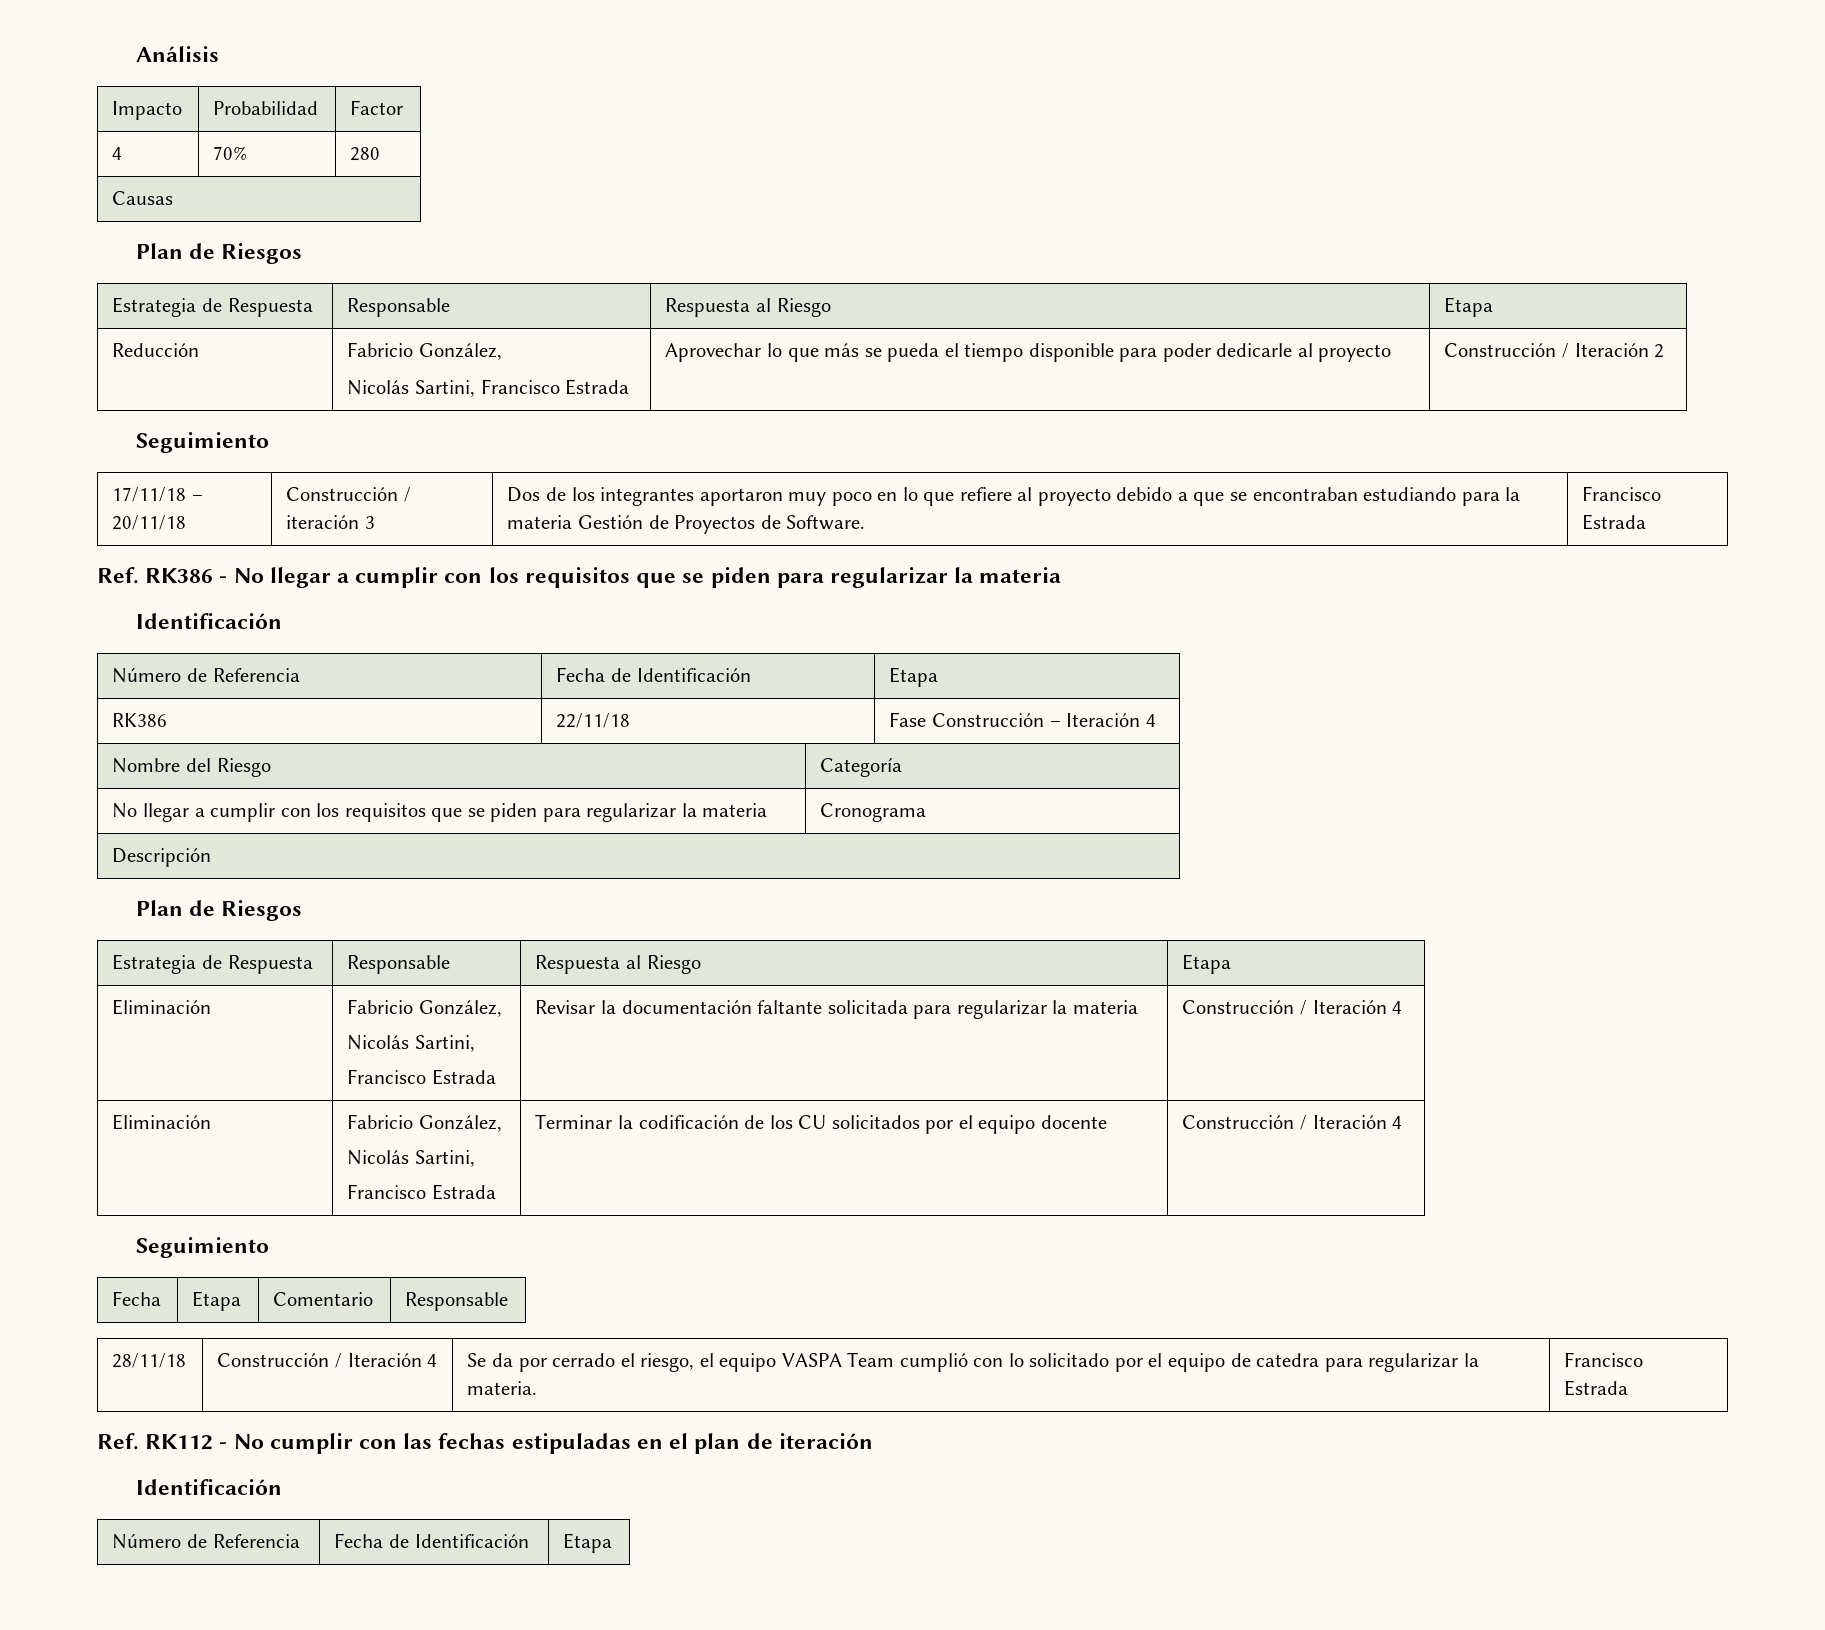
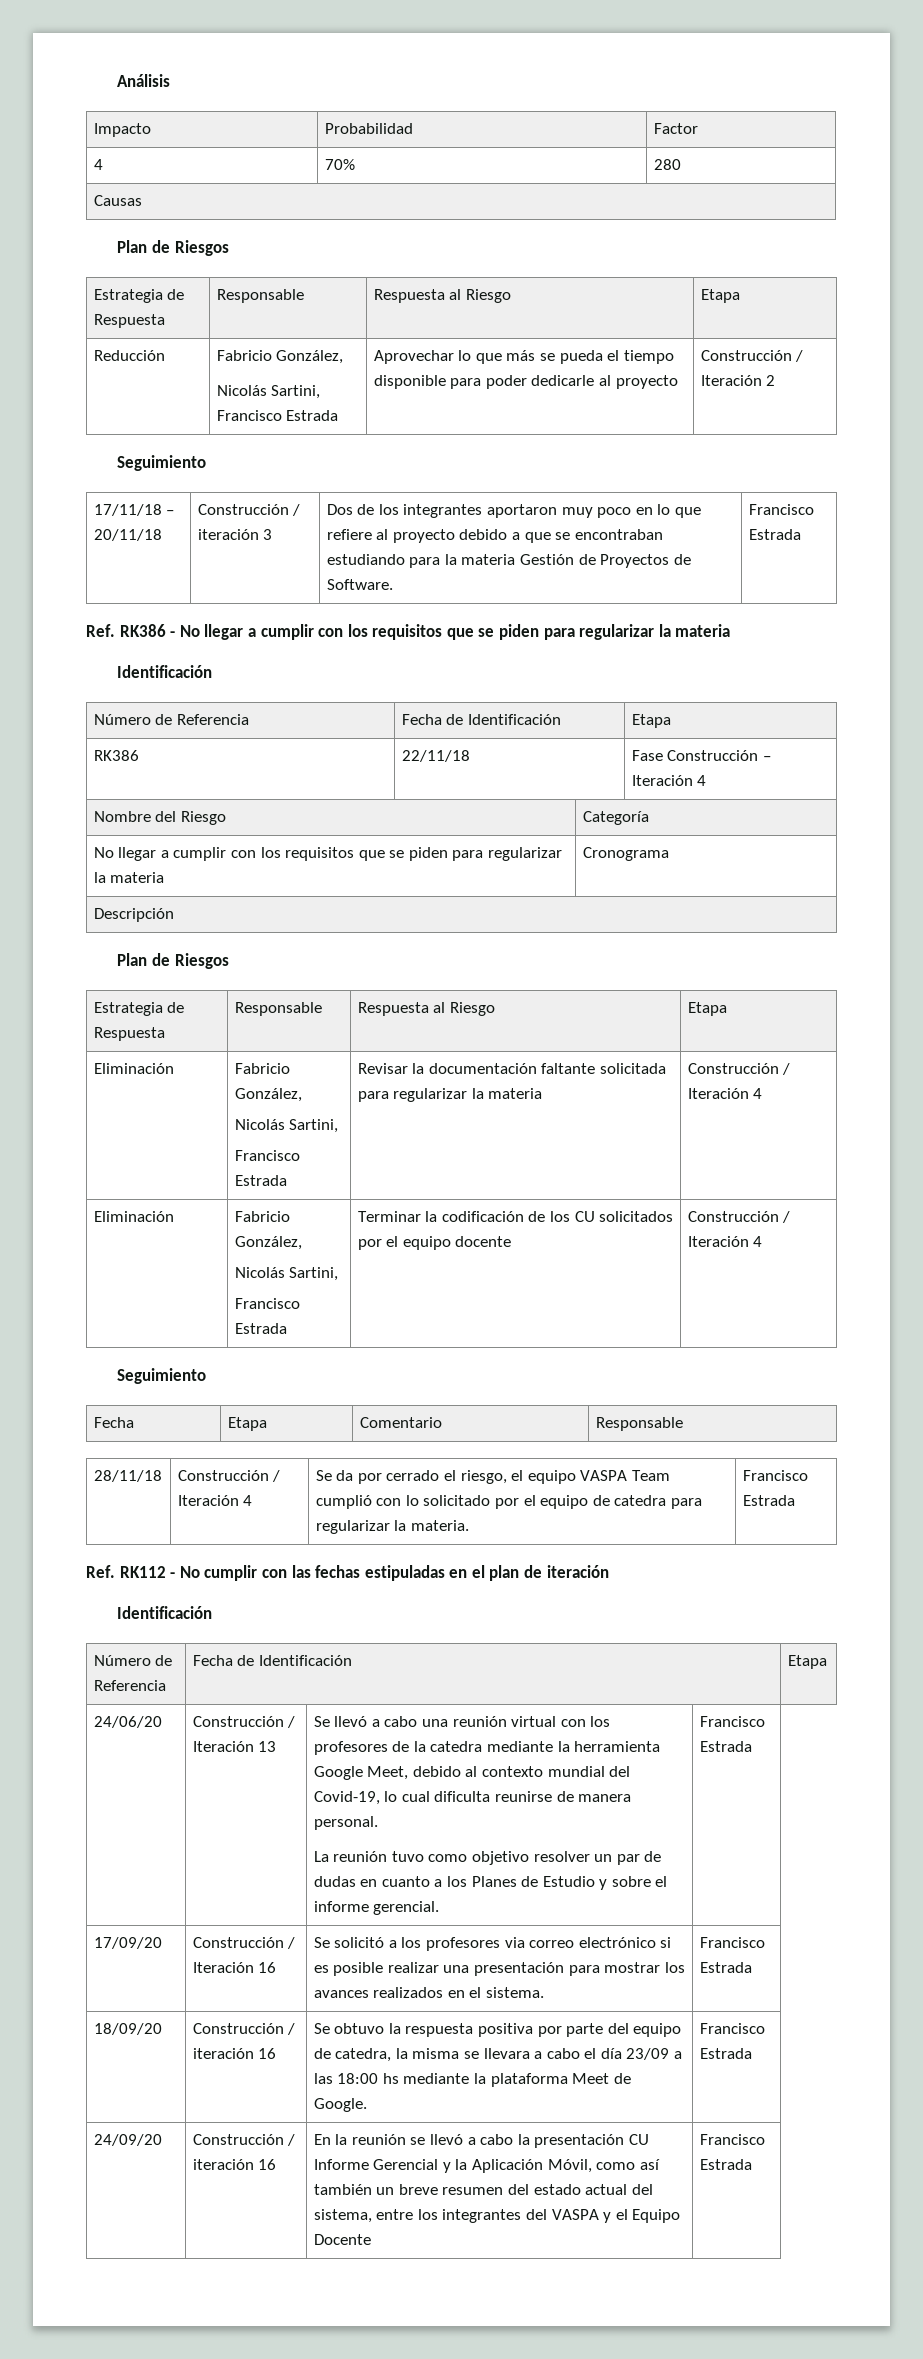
+ 24/06/20 | Construcción / Iteración 13 | Se llevó a cabo una reunión virtual con los profesores de la catedra mediante la herramienta Google Meet, debido al contexto mundial del Covid-19, lo cual dificulta reunirse de manera personal.
+ La reunión tuvo como objetivo resolver un par de dudas en cuanto a los Planes de Estudio y sobre el informe gerencial. | Francisco Estrada
+ 17/09/20 | Construcción / Iteración 16 | Se solicitó a los profesores via correo electrónico si es posible realizar una presentación para mostrar los avances realizados en el sistema. | Francisco Estrada
+ 18/09/20 | Construcción / iteración 16 | Se obtuvo la respuesta positiva por parte del equipo de catedra, la misma se llevara a cabo el día 23/09 a las 18:00 hs mediante la plataforma Meet de Google. | Francisco Estrada
+ 24/09/20 | Construcción / iteración 16 | En la reunión se llevó a cabo la presentación CU Informe Gerencial y la Aplicación Móvil, como así también un breve resumen del estado actual del sistema, entre los integrantes del VASPA y el Equipo Docente | Francisco Estrada

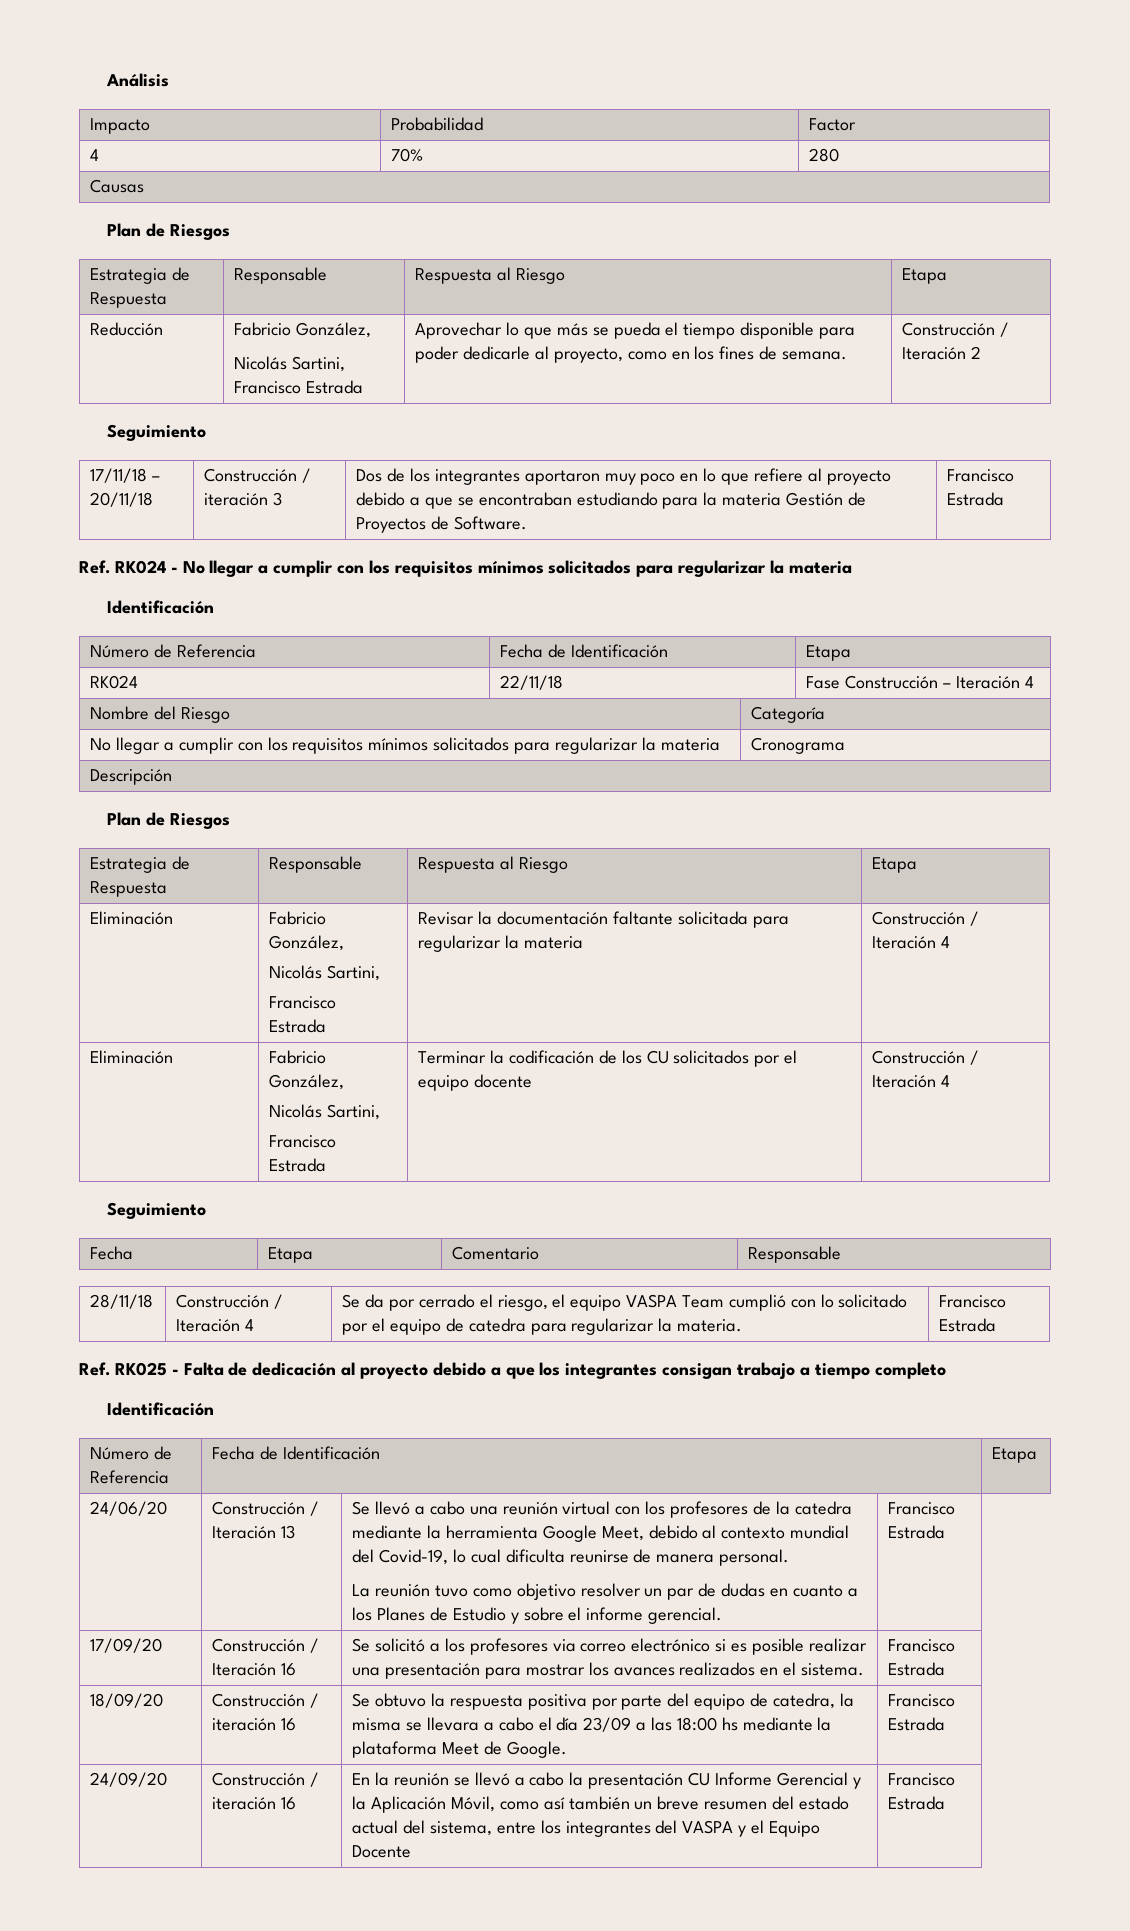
  Reducción | Fabricio González,
- Nicolás Sartini, Francisco Estrada | Aprovechar lo que más se pueda el tiempo disponible para poder dedicarle al proyecto | Construcción / Iteración 2
+ Nicolás Sartini, Francisco Estrada | Aprovechar lo que más se pueda el tiempo disponible para poder dedicarle al proyecto, como en los fines de semana. | Construcción / Iteración 2
- Ref. RK386 - No llegar a cumplir con los requisitos que se piden para regularizar la materia
+ Ref. RK024 - No llegar a cumplir con los requisitos mínimos solicitados para regularizar la materia
- RK386 | 22/11/18 | Fase Construcción – Iteración 4
+ RK024 | 22/11/18 | Fase Construcción – Iteración 4
- No llegar a cumplir con los requisitos que se piden para regularizar la materia | Cronograma
+ No llegar a cumplir con los requisitos mínimos solicitados para regularizar la materia | Cronograma
- Ref. RK112 - No cumplir con las fechas estipuladas en el plan de iteración
+ Ref. RK025 - Falta de dedicación al proyecto debido a que los integrantes consigan trabajo a tiempo completo

